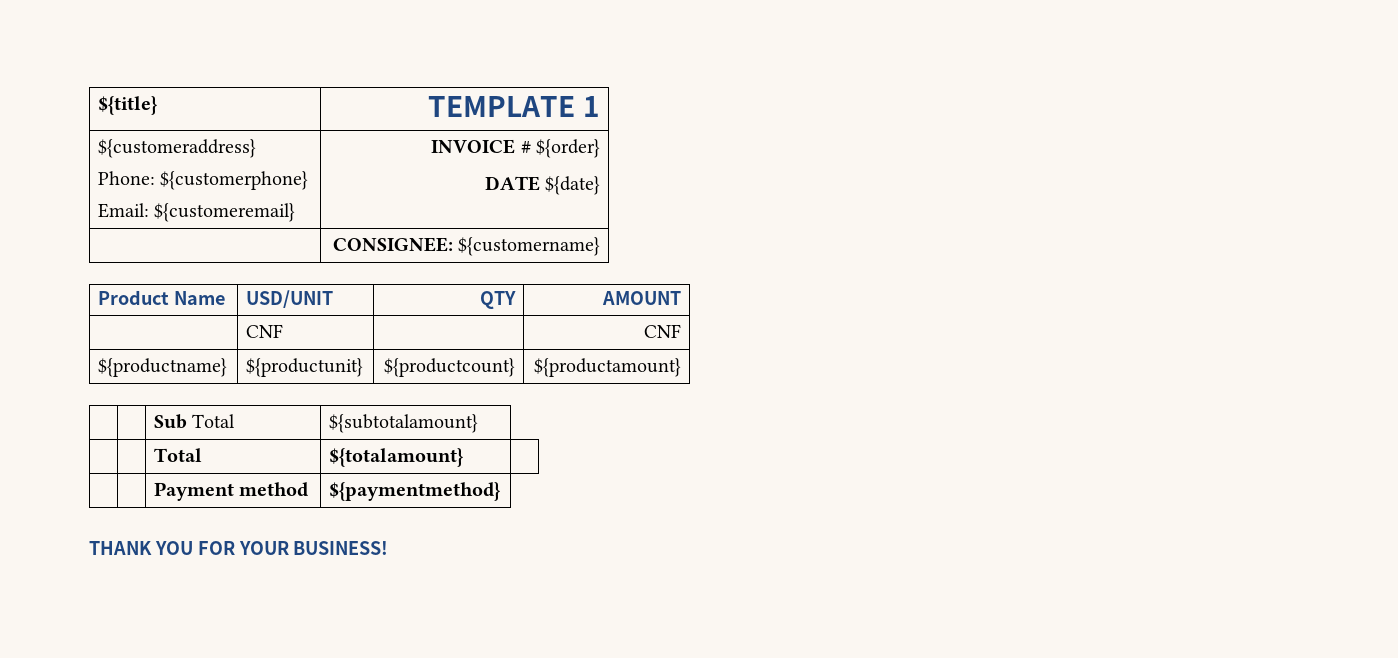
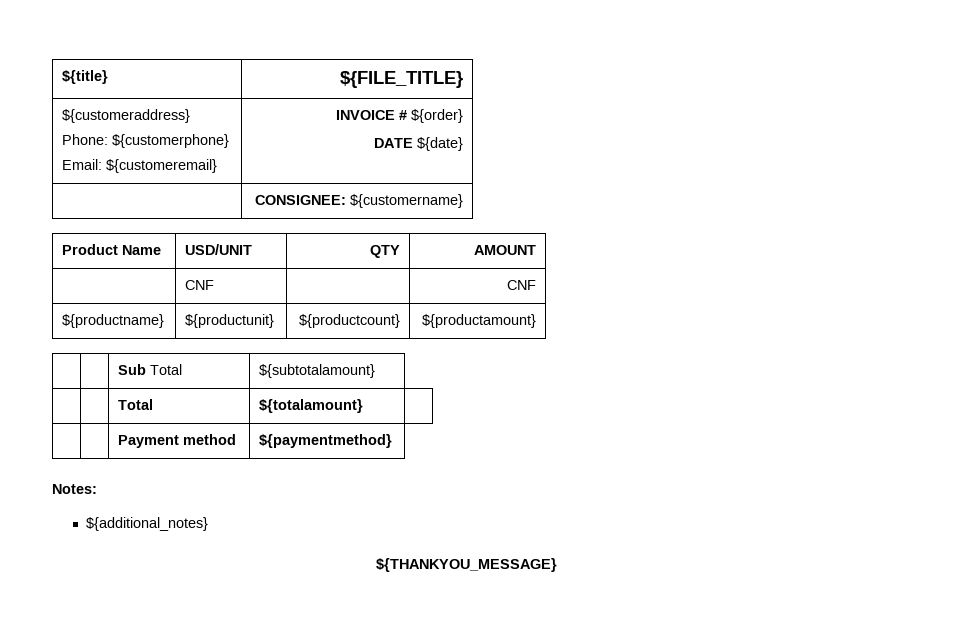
- ${title} | TEMPLATE 1
+ ${title} | ${FILE_TITLE}
- THANK YOU FOR YOUR BUSINESS!
+ Notes:
+ ${additional_notes}
+ ${THANKYOU_MESSAGE}

